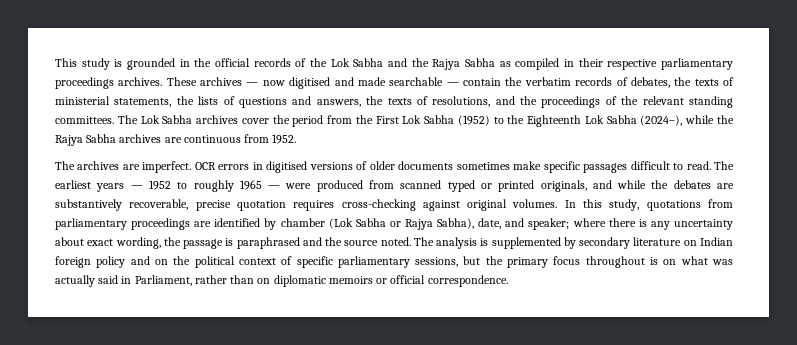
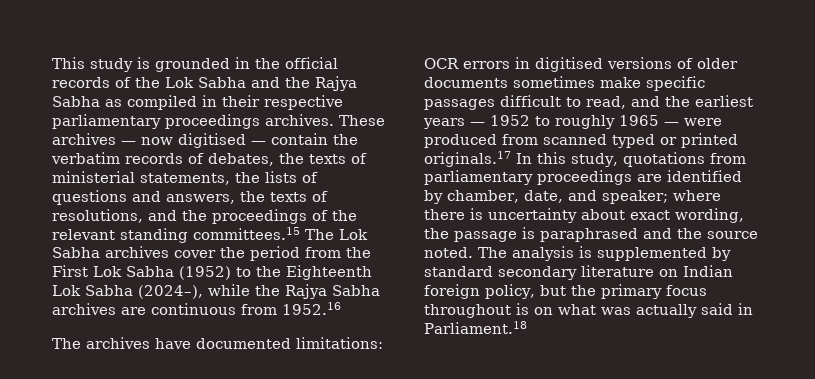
- These archives — now digitised and made searchable — contain the verbatim records of debates, the texts of ministerial statements, the lists of questions and answers, the texts of resolutions, and the proceedings of the relevant standing committees. The Lok Sabha archives cover the period from the First Lok Sabha (1952) to the Eighteenth Lok Sabha (2024–), while the Rajya Sabha archives are continuous from 1952.
+ These archives — now digitised — contain the verbatim records of debates, the texts of ministerial statements, the lists of questions and answers, the texts of resolutions, and the proceedings of the relevant standing committees.15 The Lok Sabha archives cover the period from the First Lok Sabha (1952) to the Eighteenth Lok Sabha (2024–), while the Rajya Sabha archives are continuous from 1952.16
- The archives are imperfect. OCR errors in digitised versions of older documents sometimes make specific passages difficult to read. The earliest years — 1952 to roughly 1965 — were produced from scanned typed or printed originals, and while the debates are substantively recoverable, precise quotation requires cross-checking against original volumes. In this study, quotations from parliamentary proceedings are identified by chamber (Lok Sabha or Rajya Sabha), date, and speaker; where there is any uncertainty about exact wording, the passage is paraphrased and the source noted.
+ The archives have documented limitations: OCR errors in digitised versions of older documents sometimes make specific passages difficult to read, and the earliest years — 1952 to roughly 1965 — were produced from scanned typed or printed originals.17 In this study, quotations from parliamentary proceedings are identified by chamber, date, and speaker; where there is uncertainty about exact wording, the passage is paraphrased and the source noted.
- The analysis is supplemented by secondary literature on Indian foreign policy and on the political context of specific parliamentary sessions, but the primary focus throughout is on what was actually said in Parliament, rather than on diplomatic memoirs or official correspondence.
+ The analysis is supplemented by standard secondary literature on Indian foreign policy, but the primary focus throughout is on what was actually said in Parliament.18

